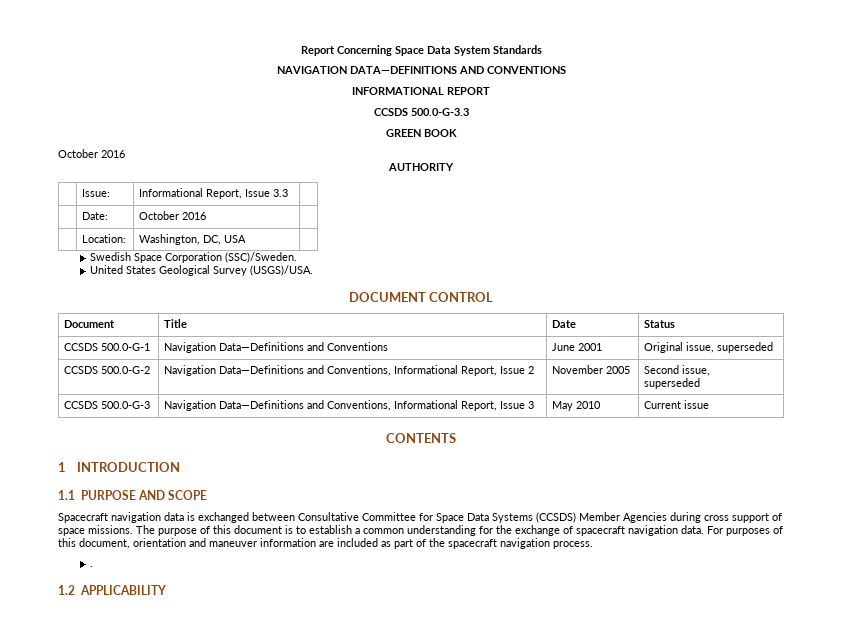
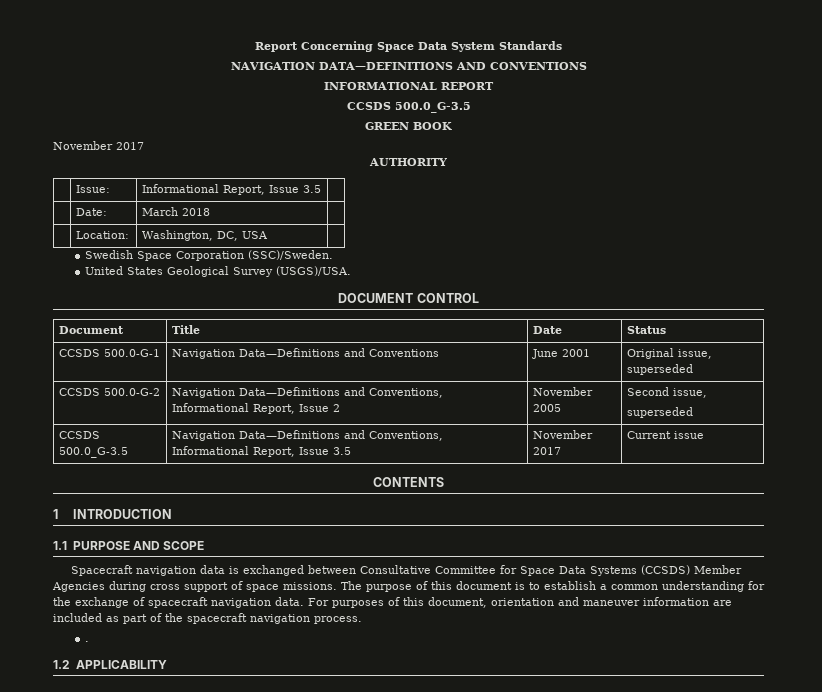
  INFORMATIONAL REPORT
- CCSDS 500.0-G-3.3
+ CCSDS 500.0_G-3.5
  GREEN BOOK
- October 2016
+ November 2017
- | Issue: | Informational Report, Issue 3.3 |
+ | Issue: | Informational Report, Issue 3.5 |
- | Date: | October 2016 |
+ | Date: | March 2018 |
- CCSDS 500.0-G-3 | Navigation Data—Definitions and Conventions, Informational Report, Issue 3 | May 2010 | Current issue
+ CCSDS 500.0_G-3.5 | Navigation Data—Definitions and Conventions, Informational Report, Issue 3.5 | November 2017 | Current issue

